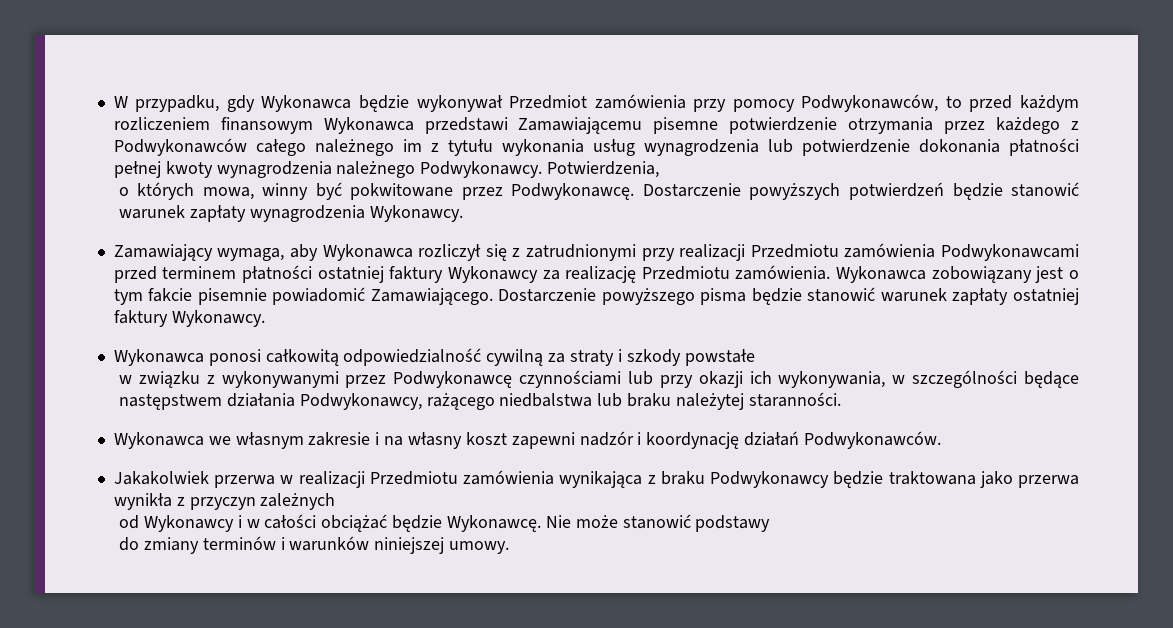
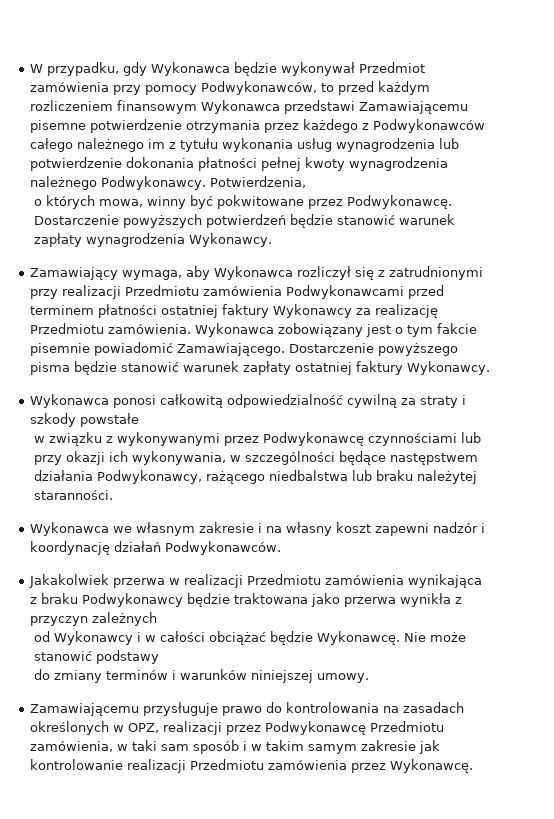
+ Zamawiającemu przysługuje prawo do kontrolowania na zasadach określonych w OPZ, realizacji przez Podwykonawcę Przedmiotu zamówienia, w taki sam sposób i w takim samym zakresie jak kontrolowanie realizacji Przedmiotu zamówienia przez Wykonawcę.

